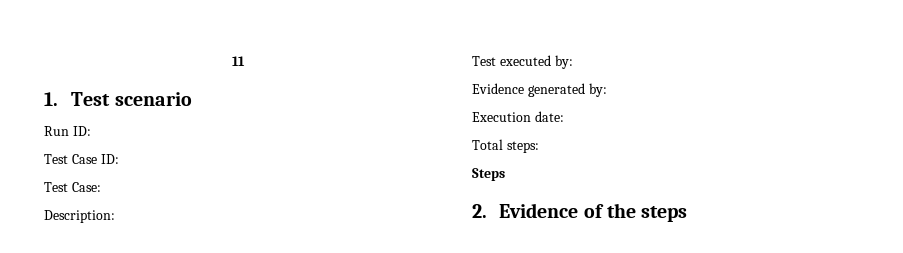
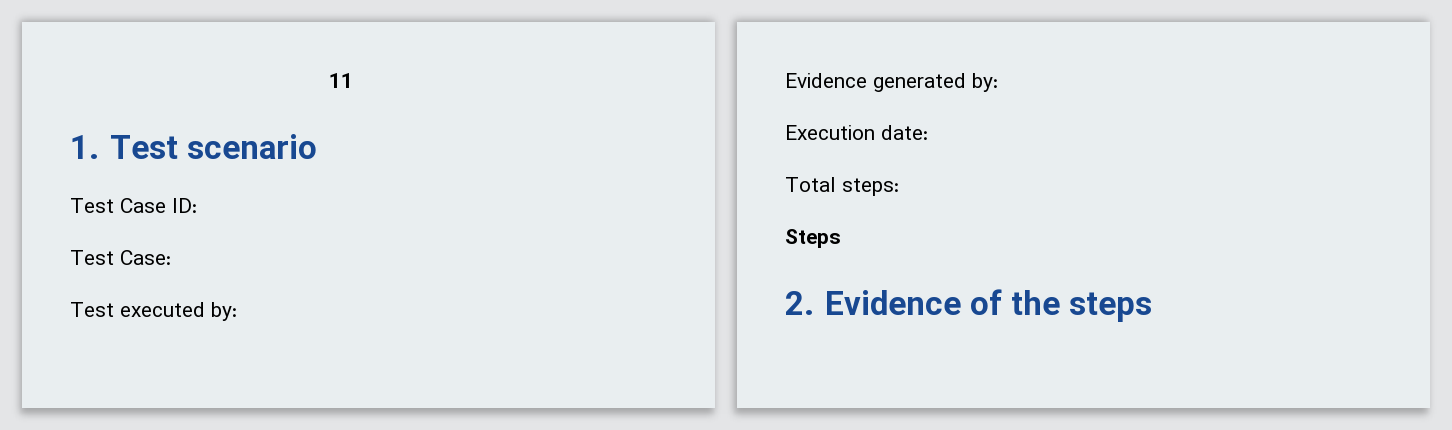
- Run ID:
- Description:

